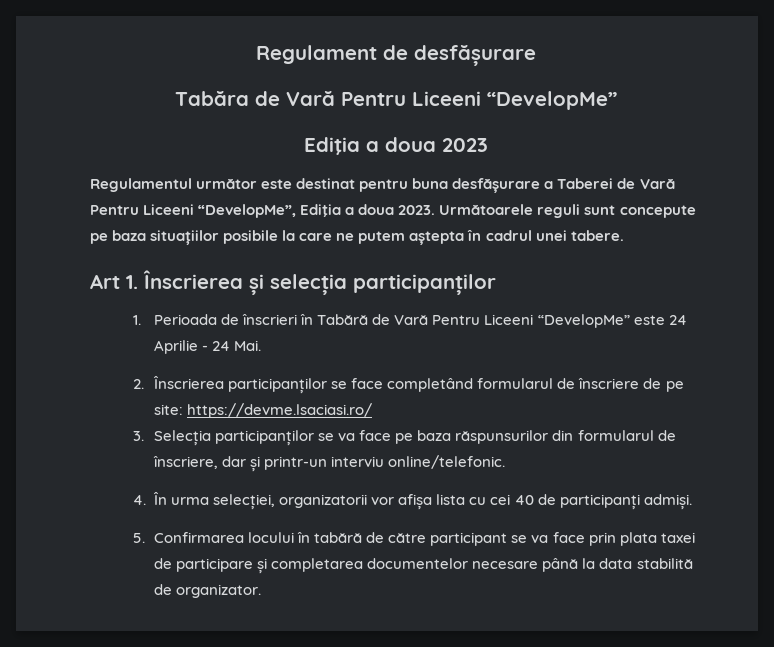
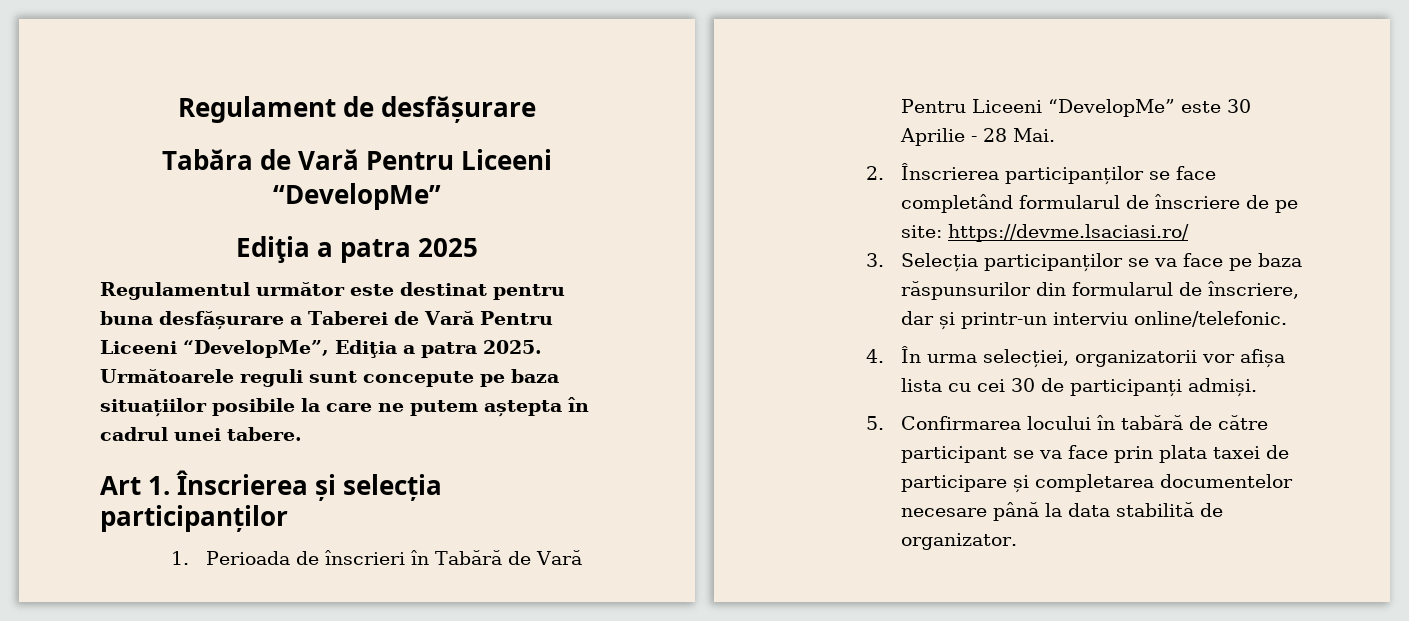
- Ediţia a doua 2023
+ Ediţia a patra 2025
- Regulamentul următor este destinat pentru buna desfășurare a Taberei de Vară Pentru Liceeni “DevelopMe”, Ediţia a doua 2023.
+ Regulamentul următor este destinat pentru buna desfășurare a Taberei de Vară Pentru Liceeni “DevelopMe”, Ediţia a patra 2025.
- 1. Perioada de înscrieri în Tabără de Vară Pentru Liceeni “DevelopMe” este 24 Aprilie - 24 Mai.
+ 1. Perioada de înscrieri în Tabără de Vară Pentru Liceeni “DevelopMe” este 30 Aprilie - 28 Mai.
- 4. În urma selecției, organizatorii vor afișa lista cu cei 40 de participanți admiși.
+ 4. În urma selecției, organizatorii vor afișa lista cu cei 30 de participanți admiși.

